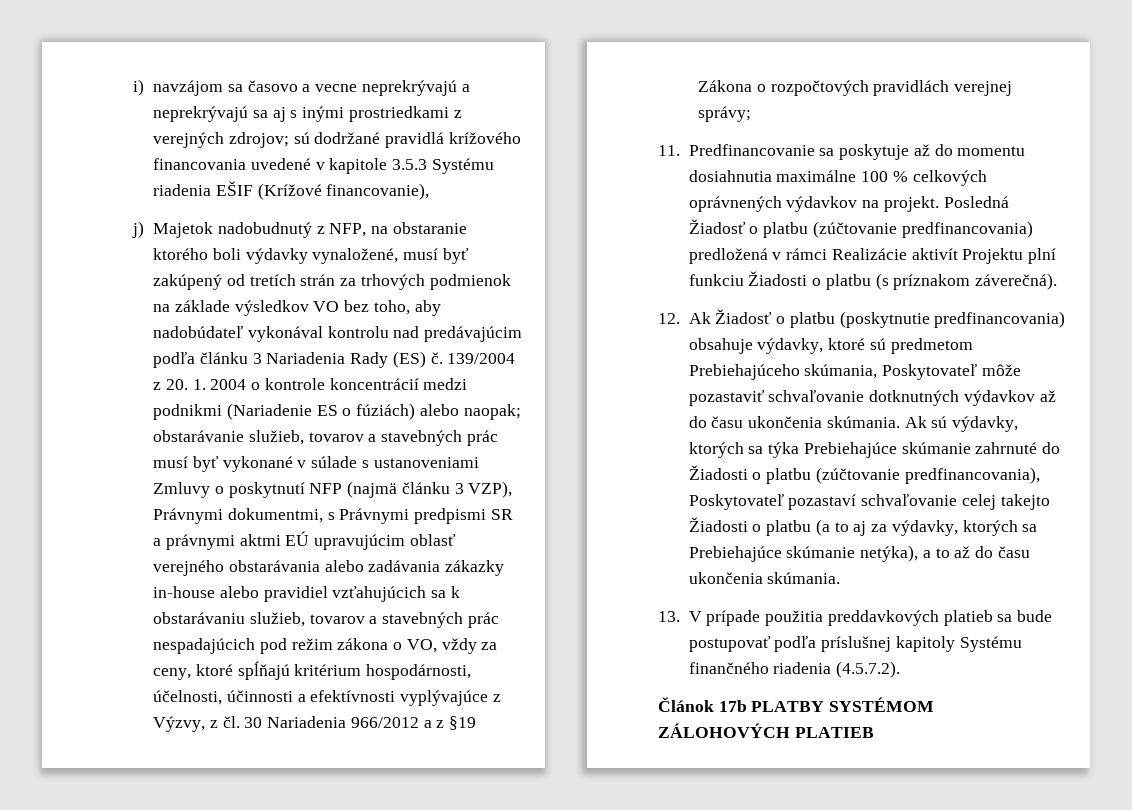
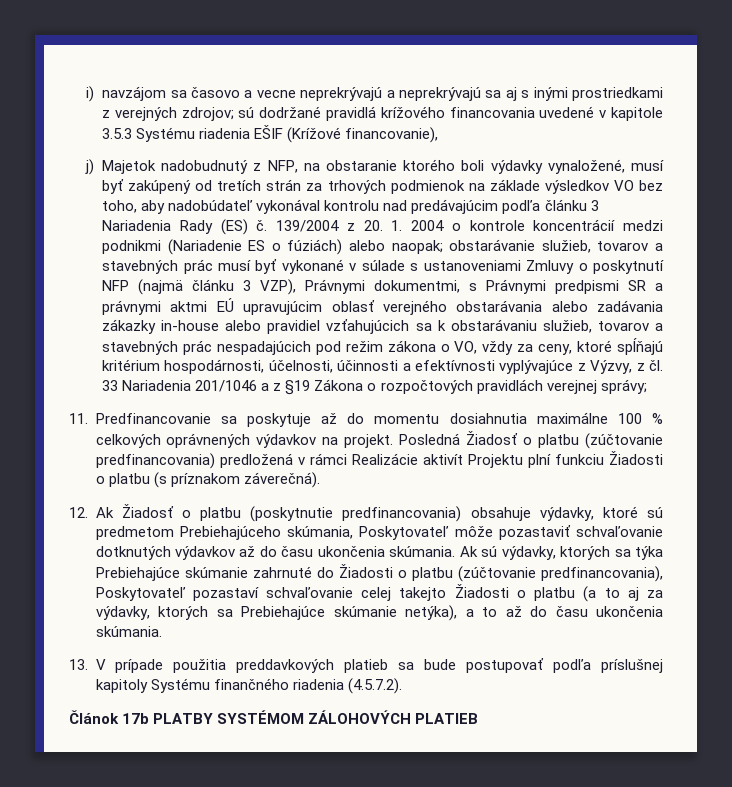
- obstarávanie služieb, tovarov a stavebných prác musí byť vykonané v súlade s ustanoveniami Zmluvy o poskytnutí NFP (najmä článku 3 VZP), Právnymi dokumentmi, s Právnymi predpismi SR a právnymi aktmi EÚ upravujúcim oblasť verejného obstarávania alebo zadávania zákazky in-house alebo pravidiel vzťahujúcich sa k obstarávaniu služieb, tovarov a stavebných prác nespadajúcich pod režim zákona o VO, vždy za ceny, ktoré spĺňajú kritérium hospodárnosti, účelnosti, účinnosti a efektívnosti vyplývajúce z Výzvy, z čl. 30 Nariadenia 966/2012 a z §19 Zákona o rozpočtových pravidlách verejnej správy;
+ obstarávanie služieb, tovarov a stavebných prác musí byť vykonané v súlade s ustanoveniami Zmluvy o poskytnutí NFP (najmä článku 3 VZP), Právnymi dokumentmi, s Právnymi predpismi SR a právnymi aktmi EÚ upravujúcim oblasť verejného obstarávania alebo zadávania zákazky in-house alebo pravidiel vzťahujúcich sa k obstarávaniu služieb, tovarov a stavebných prác nespadajúcich pod režim zákona o VO, vždy za ceny, ktoré spĺňajú kritérium hospodárnosti, účelnosti, účinnosti a efektívnosti vyplývajúce z Výzvy, z čl. 33 Nariadenia 201/1046 a z §19 Zákona o rozpočtových pravidlách verejnej správy;
- 12. Ak Žiadosť o platbu (poskytnutie predfinancovania) obsahuje výdavky, ktoré sú predmetom Prebiehajúceho skúmania, Poskytovateľ môže pozastaviť schvaľovanie dotknutných výdavkov až do času ukončenia skúmania.
+ 12. Ak Žiadosť o platbu (poskytnutie predfinancovania) obsahuje výdavky, ktoré sú predmetom Prebiehajúceho skúmania, Poskytovateľ môže pozastaviť schvaľovanie dotknutých výdavkov až do času ukončenia skúmania.

